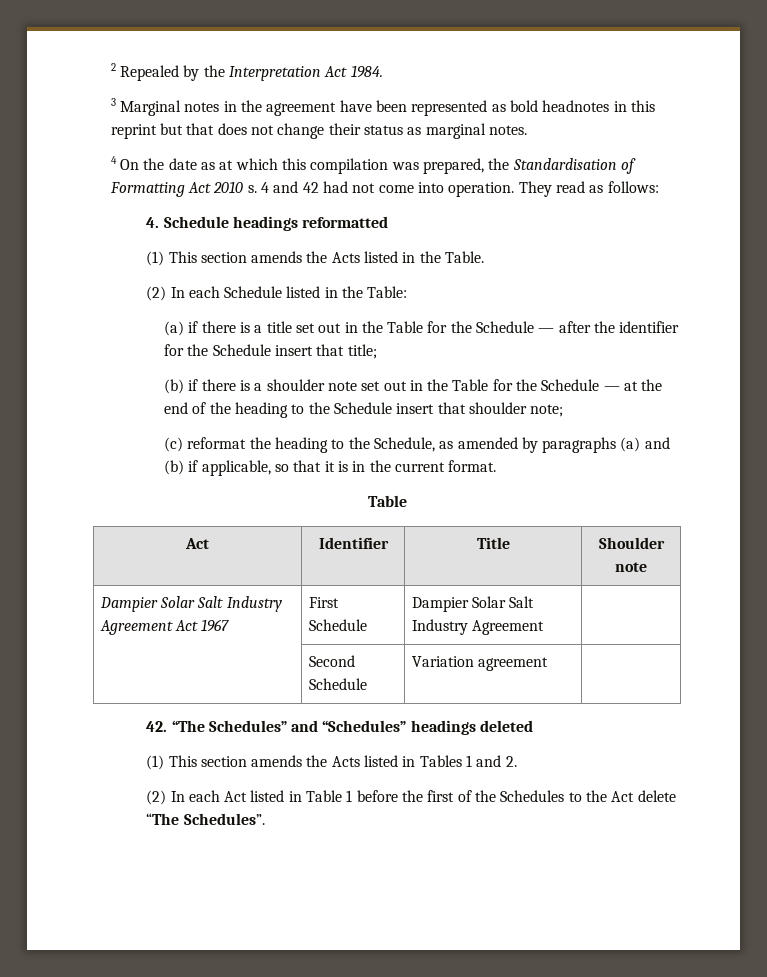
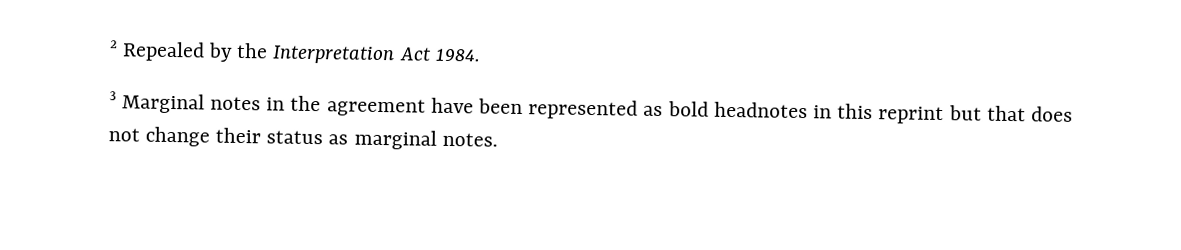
- 4 On the date as at which this compilation was prepared, the Standardisation of Formatting Act 2010 s. 4 and 42 had not come into operation. They read as follows:
- 4. Schedule headings reformatted
- (1) This section amends the Acts listed in the Table.
- (2) In each Schedule listed in the Table:
- (a) if there is a title set out in the Table for the Schedule — after the identifier for the Schedule insert that title;
- (b) if there is a shoulder note set out in the Table for the Schedule — at the end of the heading to the Schedule insert that shoulder note;
- (c) reformat the heading to the Schedule, as amended by paragraphs (a) and (b) if applicable, so that it is in the current format.
- Table
- Act | Identifier | Title | Shoulder note
- Dampier Solar Salt Industry Agreement Act 1967 | First Schedule | Dampier Solar Salt Industry Agreement |
- | Second Schedule | Variation agreement |
- 42. “The Schedules” and “Schedules” headings deleted
- (1) This section amends the Acts listed in Tables 1 and 2.
- (2) In each Act listed in Table 1 before the first of the Schedules to the Act delete “The Schedules”.

